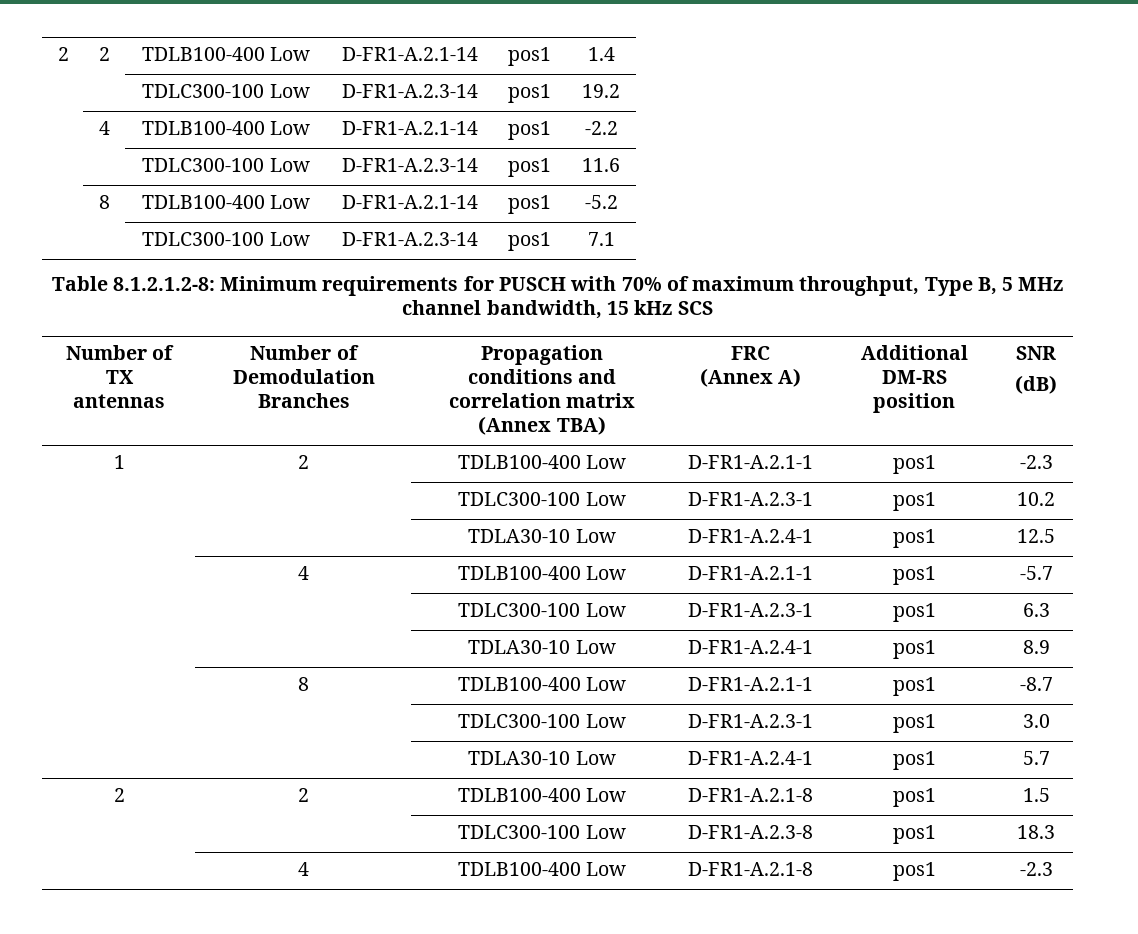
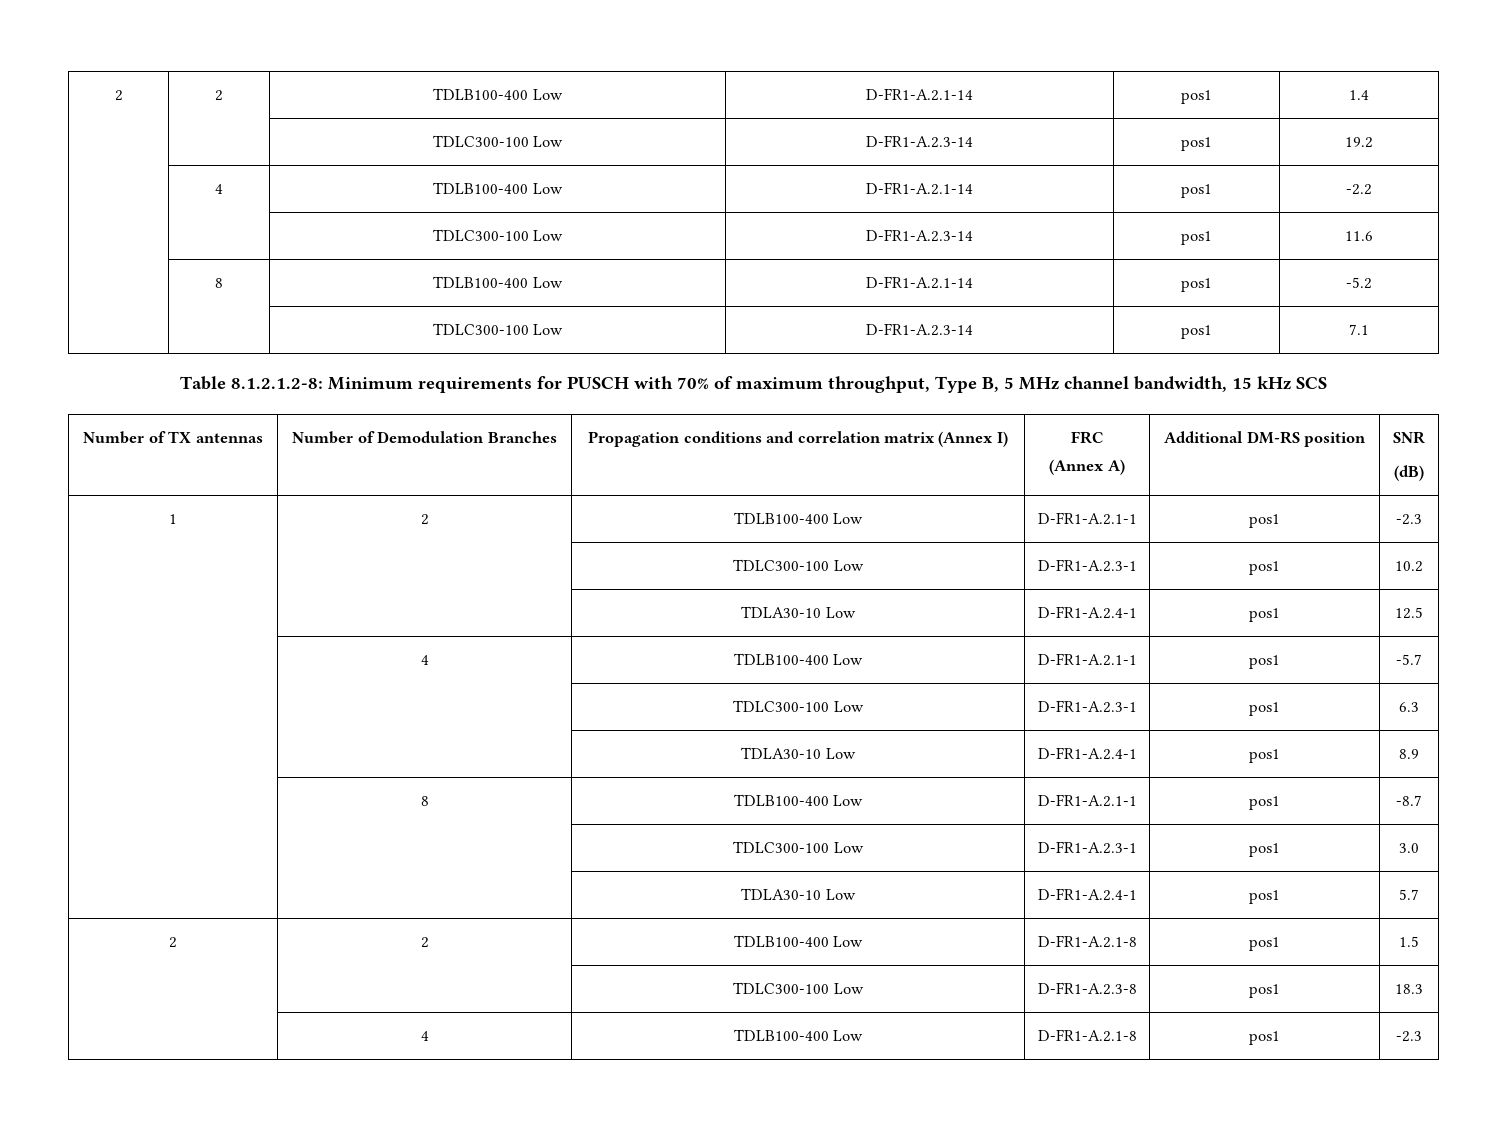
- Number of TX antennas | Number of Demodulation Branches | Propagation conditions and correlation matrix (Annex TBA) | FRC
+ Number of TX antennas | Number of Demodulation Branches | Propagation conditions and correlation matrix (Annex I) | FRC

